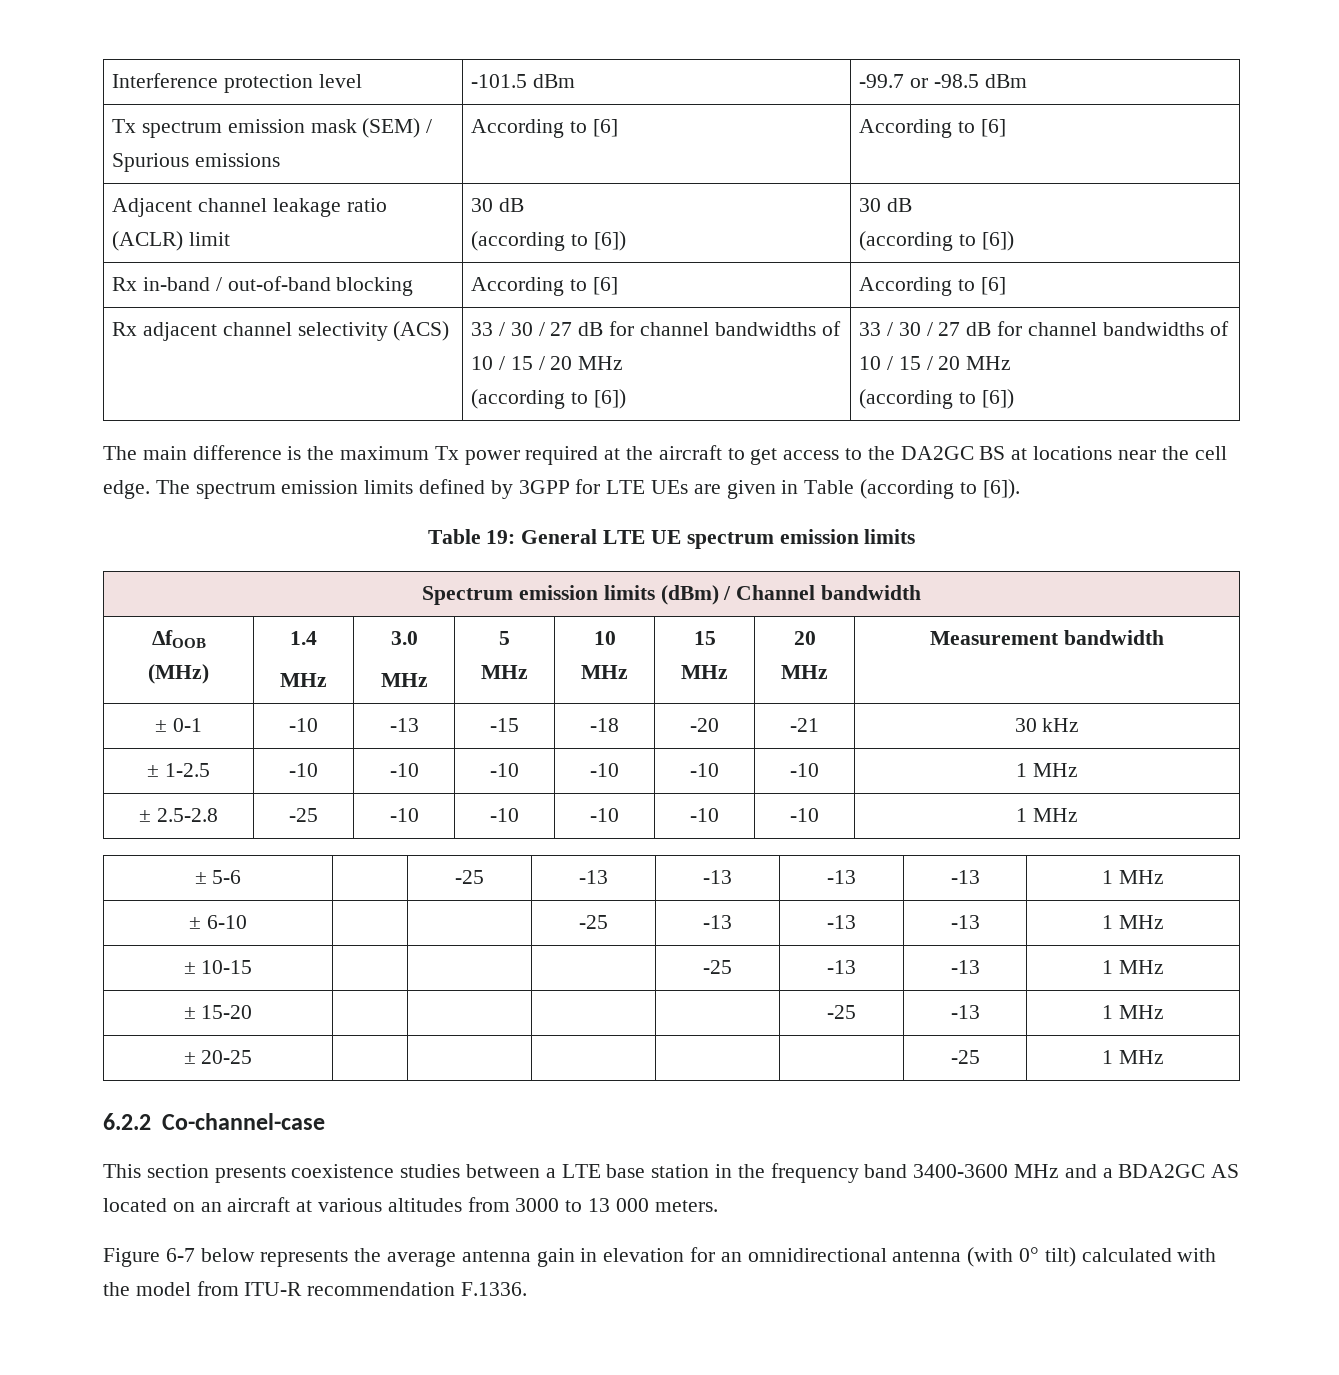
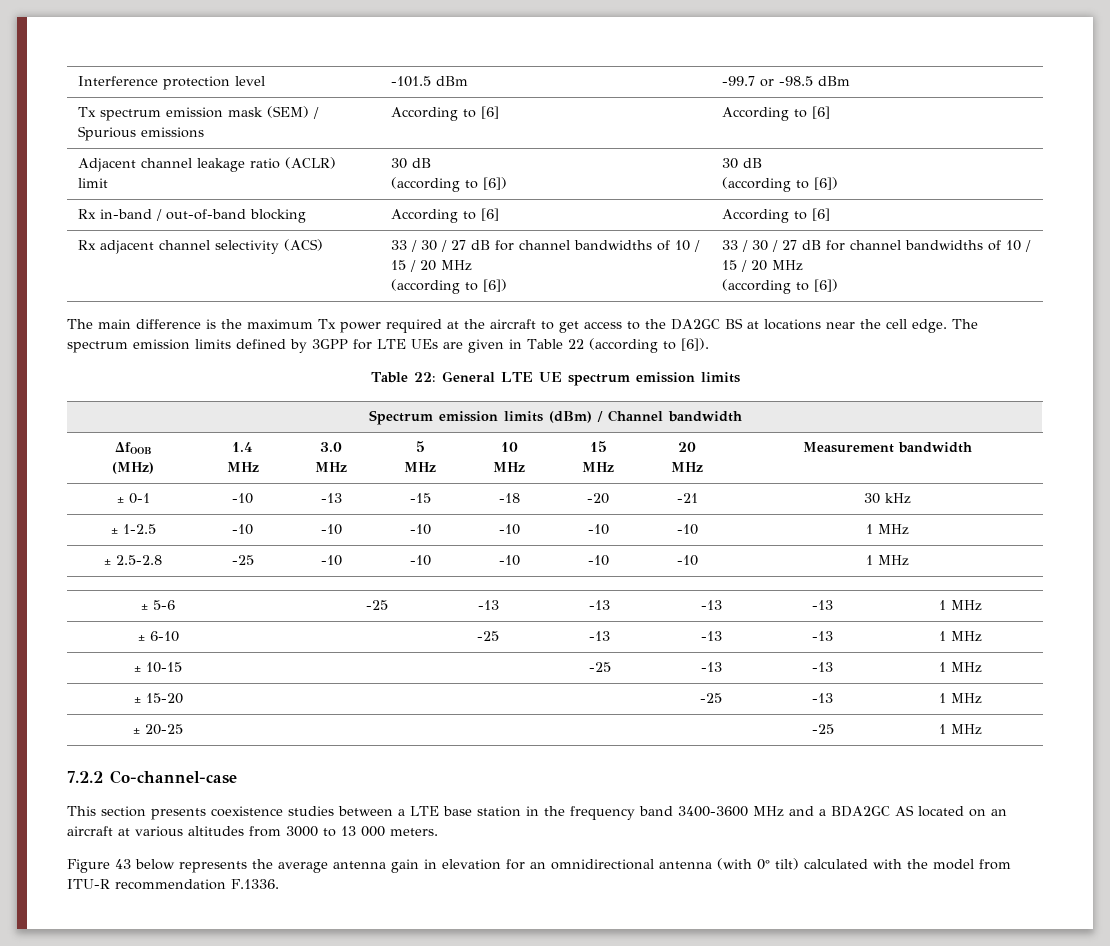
- The spectrum emission limits defined by 3GPP for LTE UEs are given in Table (according to [6]).
+ The spectrum emission limits defined by 3GPP for LTE UEs are given in Table 22 (according to [6]).
- Table 19: General LTE UE spectrum emission limits
+ Table 22: General LTE UE spectrum emission limits
- 6.2.2 Co-channel-case
+ 7.2.2 Co-channel-case
- Figure 6-7 below represents the average antenna gain in elevation for an omnidirectional antenna (with 0° tilt) calculated with the model from ITU-R recommendation F.1336.
+ Figure 43 below represents the average antenna gain in elevation for an omnidirectional antenna (with 0° tilt) calculated with the model from ITU-R recommendation F.1336.

